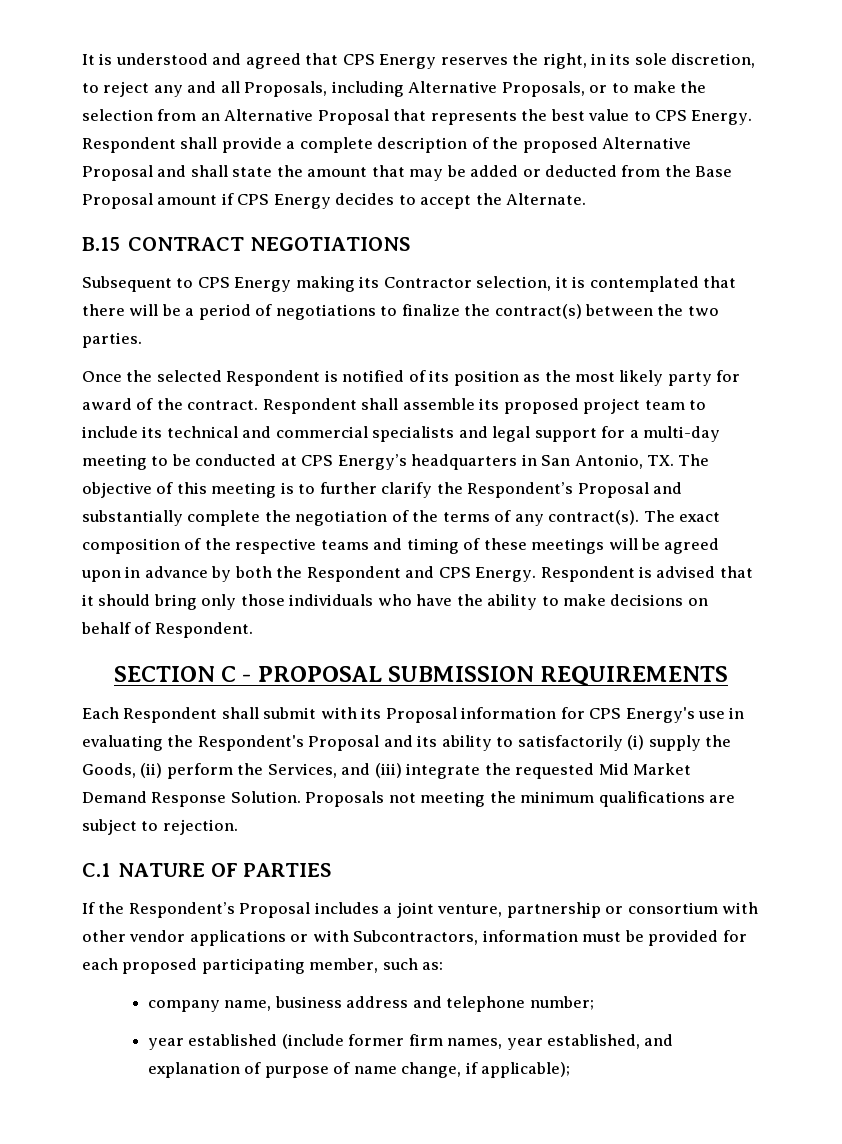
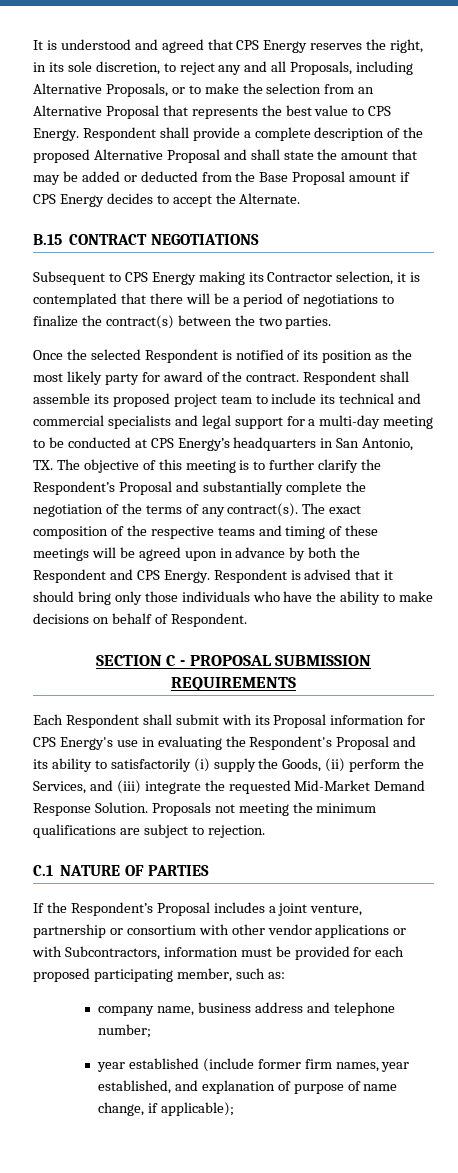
- Each Respondent shall submit with its Proposal information for CPS Energy's use in evaluating the Respondent's Proposal and its ability to satisfactorily (i) supply the Goods, (ii) perform the Services, and (iii) integrate the requested Mid Market Demand Response Solution.
+ Each Respondent shall submit with its Proposal information for CPS Energy's use in evaluating the Respondent's Proposal and its ability to satisfactorily (i) supply the Goods, (ii) perform the Services, and (iii) integrate the requested Mid-Market Demand Response Solution.

